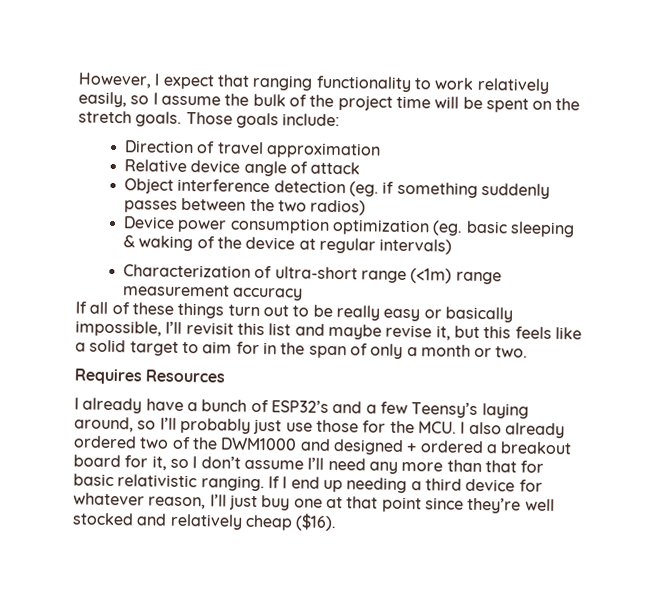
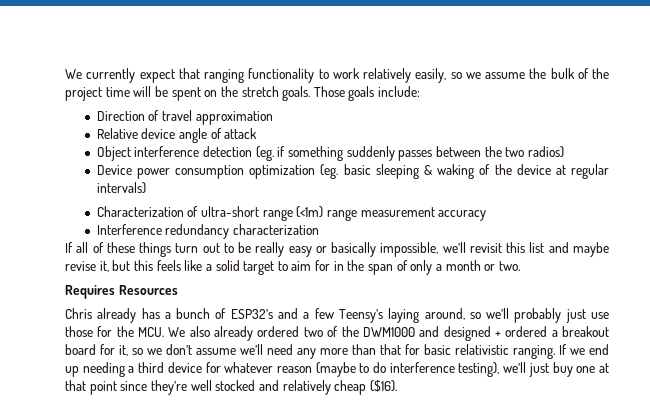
- However, I expect that ranging functionality to work relatively easily, so I assume the bulk of the project time will be spent on the stretch goals.
+ We currently expect that ranging functionality to work relatively easily, so we assume the bulk of the project time will be spent on the stretch goals.
+ Interference redundancy characterization
- If all of these things turn out to be really easy or basically impossible, I’ll revisit this list and maybe revise it, but this feels like a solid target to aim for in the span of only a month or two.
+ If all of these things turn out to be really easy or basically impossible, we’ll revisit this list and maybe revise it, but this feels like a solid target to aim for in the span of only a month or two.
- I already have a bunch of ESP32’s and a few Teensy’s laying around, so I’ll probably just use those for the MCU. I also already ordered two of the DWM1000 and designed + ordered a breakout board for it, so I don’t assume I’ll need any more than that for basic relativistic ranging.
+ Chris already has a bunch of ESP32’s and a few Teensy’s laying around, so we’ll probably just use those for the MCU. We also already ordered two of the DWM1000 and designed + ordered a breakout board for it, so we don’t assume we’ll need any more than that for basic relativistic ranging.
- If I end up needing a third device for whatever reason, I’ll just buy one at that point since they’re well stocked and relatively cheap ($16).
+ If we end up needing a third device for whatever reason (maybe to do interference testing), we’ll just buy one at that point since they’re well stocked and relatively cheap ($16).

